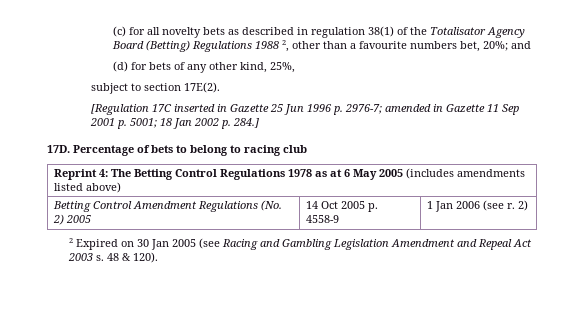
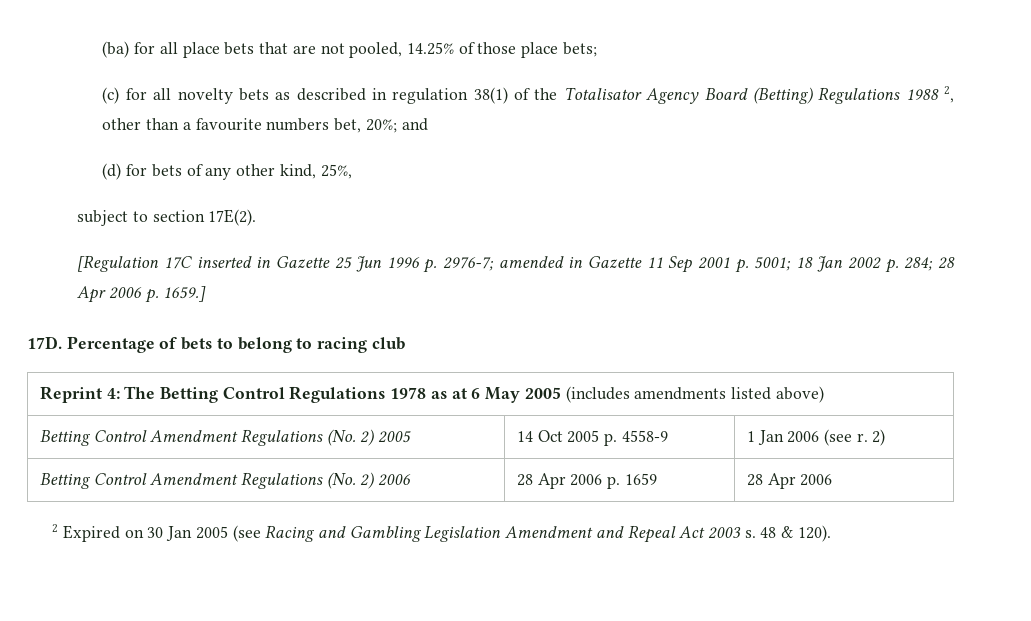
+ (ba) for all place bets that are not pooled, 14.25% of those place bets;
- [Regulation 17C inserted in Gazette 25 Jun 1996 p. 2976-7; amended in Gazette 11 Sep 2001 p. 5001; 18 Jan 2002 p. 284.]
+ [Regulation 17C inserted in Gazette 25 Jun 1996 p. 2976-7; amended in Gazette 11 Sep 2001 p. 5001; 18 Jan 2002 p. 284; 28 Apr 2006 p. 1659.]
+ Betting Control Amendment Regulations (No. 2) 2006 | 28 Apr 2006 p. 1659 | 28 Apr 2006

